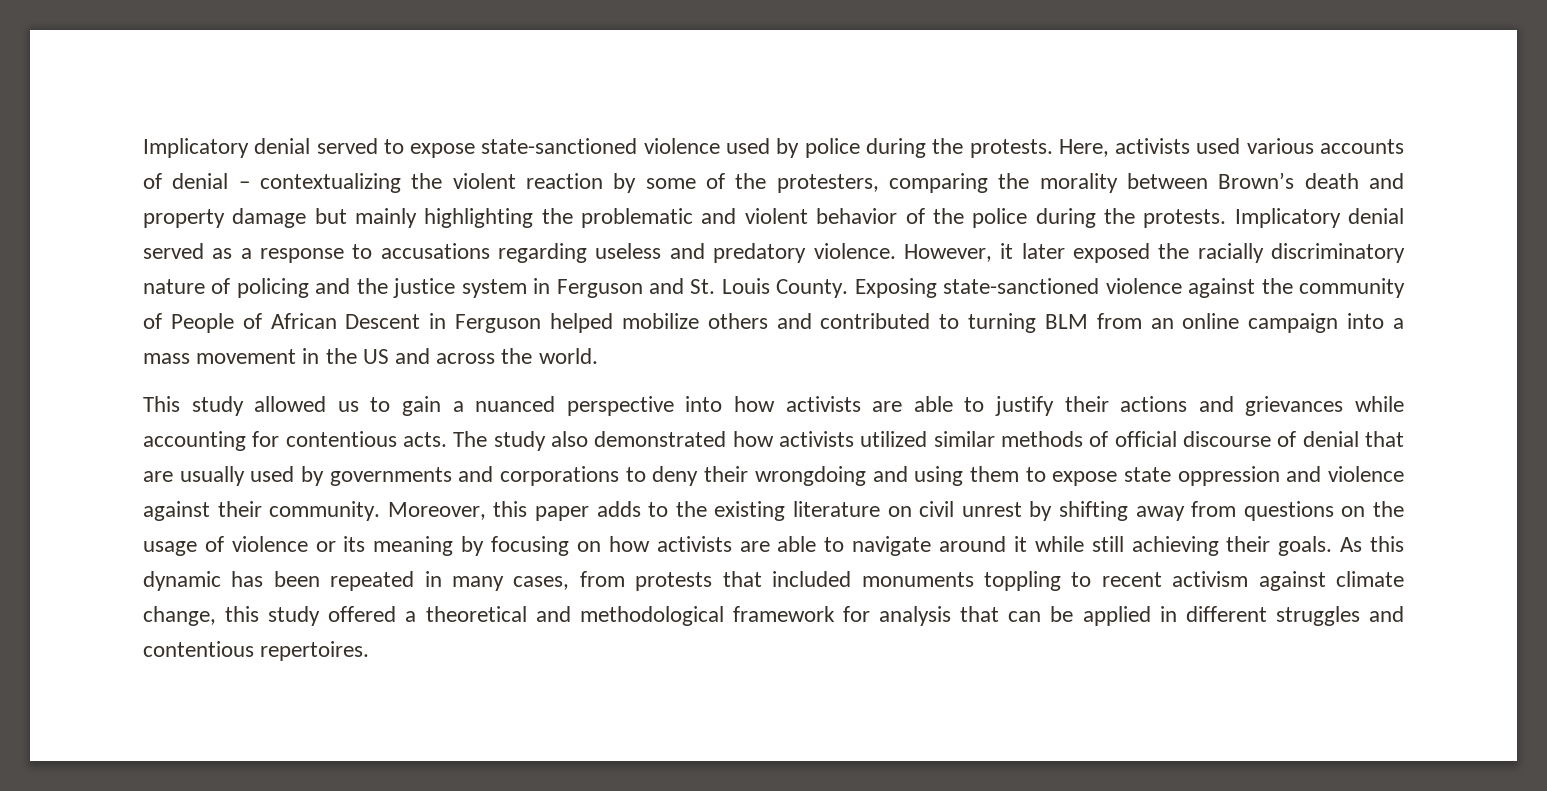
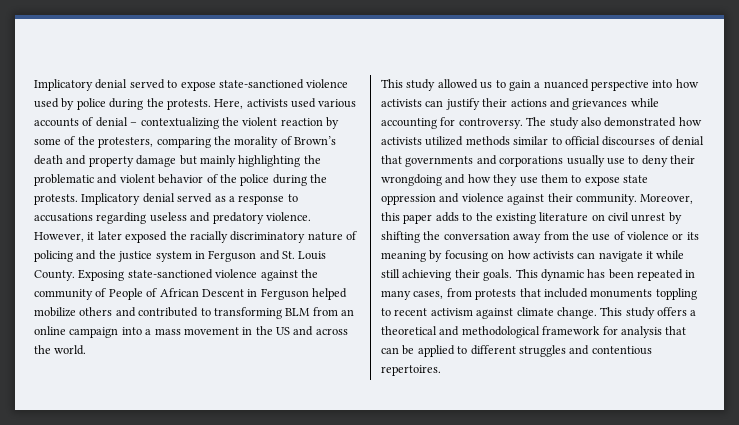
- Here, activists used various accounts of denial – contextualizing the violent reaction by some of the protesters, comparing the morality between Brown’s death and property damage but mainly highlighting the problematic and violent behavior of the police during the protests.
+ Here, activists used various accounts of denial – contextualizing the violent reaction by some of the protesters, comparing the morality of Brown’s death and property damage but mainly highlighting the problematic and violent behavior of the police during the protests.
- Exposing state-sanctioned violence against the community of People of African Descent in Ferguson helped mobilize others and contributed to turning BLM from an online campaign into a mass movement in the US and across the world.
+ Exposing state-sanctioned violence against the community of People of African Descent in Ferguson helped mobilize others and contributed to transforming BLM from an online campaign into a mass movement in the US and across the world.
- This study allowed us to gain a nuanced perspective into how activists are able to justify their actions and grievances while accounting for contentious acts.
+ This study allowed us to gain a nuanced perspective into how activists can justify their actions and grievances while accounting for controversy.
- The study also demonstrated how activists utilized similar methods of official discourse of denial that are usually used by governments and corporations to deny their wrongdoing and using them to expose state oppression and violence against their community.
+ The study also demonstrated how activists utilized methods similar to official discourses of denial that governments and corporations usually use to deny their wrongdoing and how they use them to expose state oppression and violence against their community.
- Moreover, this paper adds to the existing literature on civil unrest by shifting away from questions on the usage of violence or its meaning by focusing on how activists are able to navigate around it while still achieving their goals.
+ Moreover, this paper adds to the existing literature on civil unrest by shifting the conversation away from the use of violence or its meaning by focusing on how activists can navigate it while still achieving their goals.
- As this dynamic has been repeated in many cases, from protests that included monuments toppling to recent activism against climate change, this study offered a theoretical and methodological framework for analysis that can be applied in different struggles and contentious repertoires.
+ This dynamic has been repeated in many cases, from protests that included monuments toppling to recent activism against climate change. This study offers a theoretical and methodological framework for analysis that can be applied to different struggles and contentious repertoires.

